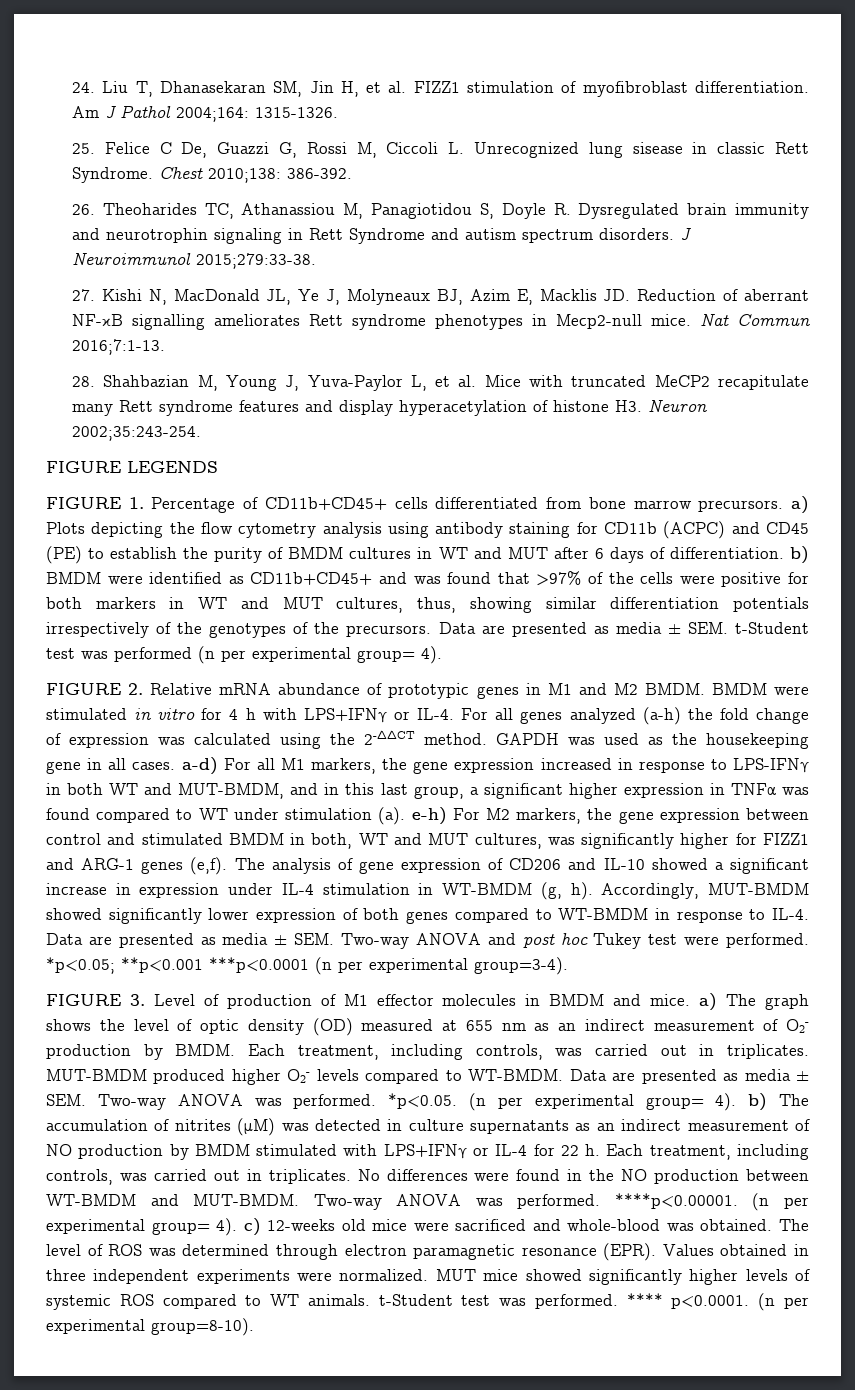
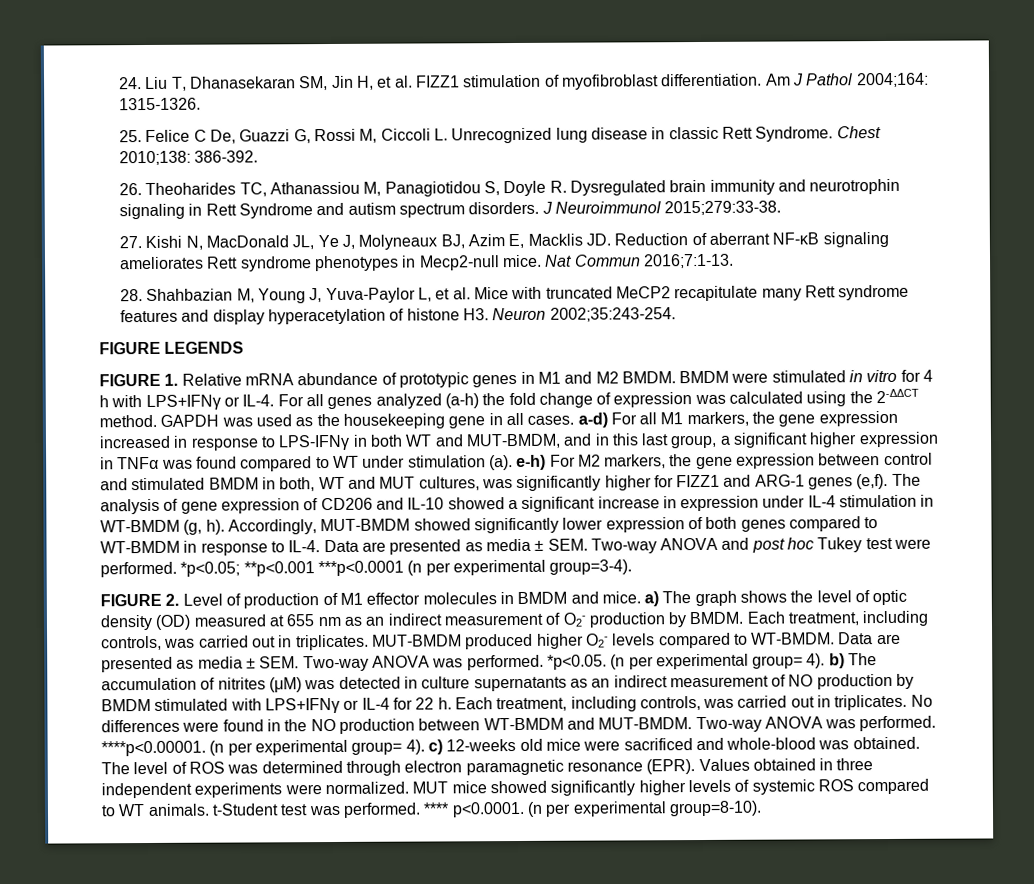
- 25. Felice C De, Guazzi G, Rossi M, Ciccoli L. Unrecognized lung sisease in classic Rett Syndrome.
+ 25. Felice C De, Guazzi G, Rossi M, Ciccoli L. Unrecognized lung disease in classic Rett Syndrome.
- 27. Kishi N, MacDonald JL, Ye J, Molyneaux BJ, Azim E, Macklis JD. Reduction of aberrant NF-κB signalling ameliorates Rett syndrome phenotypes in Mecp2-null mice.
+ 27. Kishi N, MacDonald JL, Ye J, Molyneaux BJ, Azim E, Macklis JD. Reduction of aberrant NF-κB signaling ameliorates Rett syndrome phenotypes in Mecp2-null mice.
- FIGURE 1. Percentage of CD11b+CD45+ cells differentiated from bone marrow precursors. a) Plots depicting the flow cytometry analysis using antibody staining for CD11b (ACPC) and CD45 (PE) to establish the purity of BMDM cultures in WT and MUT after 6 days of differentiation. b) BMDM were identified as CD11b+CD45+ and was found that >97% of the cells were positive for both markers in WT and MUT cultures, thus, showing similar differentiation potentials irrespectively of the genotypes of the precursors. Data are presented as media ± SEM. t-Student test was performed (n per experimental group= 4).
- FIGURE 2. Relative mRNA abundance of prototypic genes in M1 and M2 BMDM.
+ FIGURE 1. Relative mRNA abundance of prototypic genes in M1 and M2 BMDM.
- FIGURE 3. Level of production of M1 effector molecules in BMDM and mice. a) The graph shows the level of optic density (OD) measured at 655 nm as an indirect measurement of O2- production by BMDM.
+ FIGURE 2. Level of production of M1 effector molecules in BMDM and mice. a) The graph shows the level of optic density (OD) measured at 655 nm as an indirect measurement of O2- production by BMDM.

